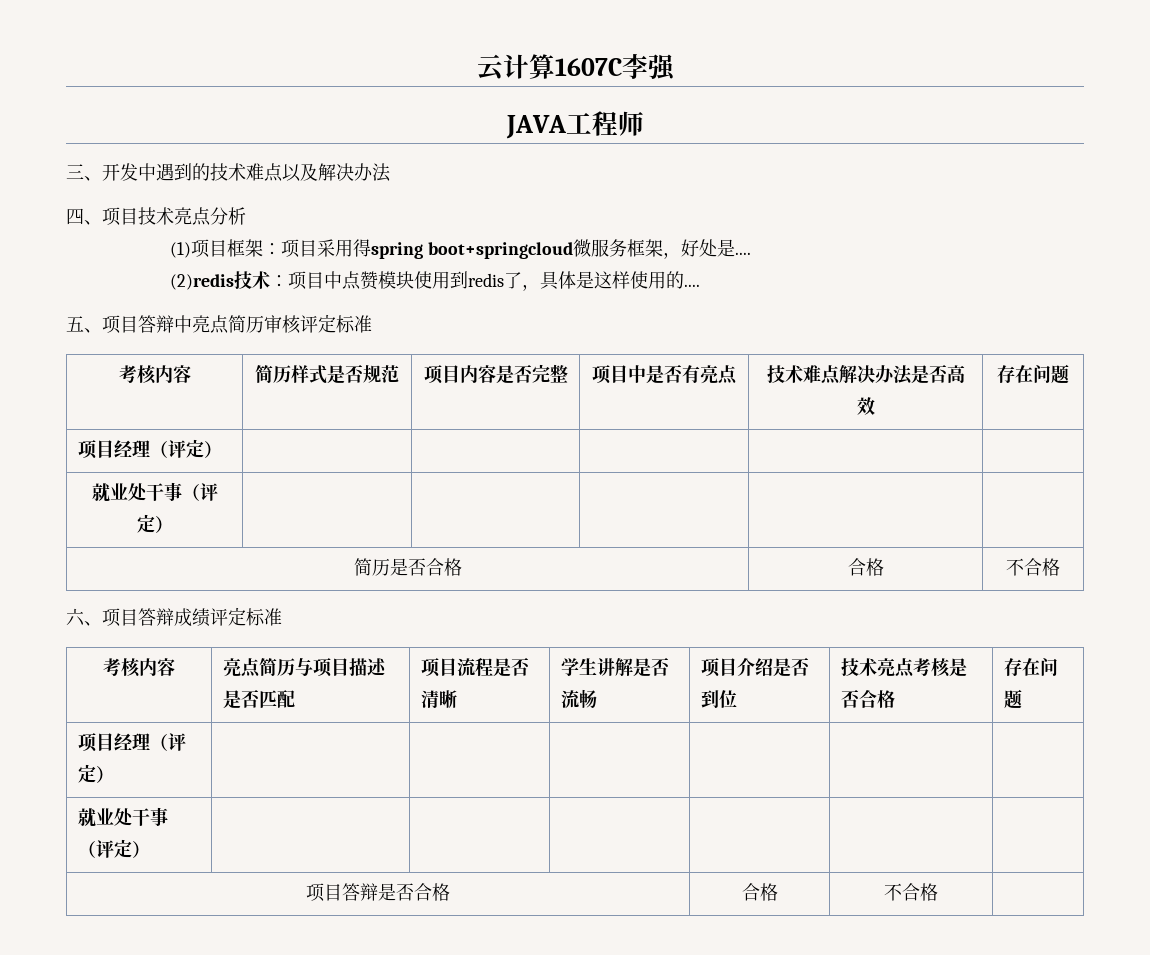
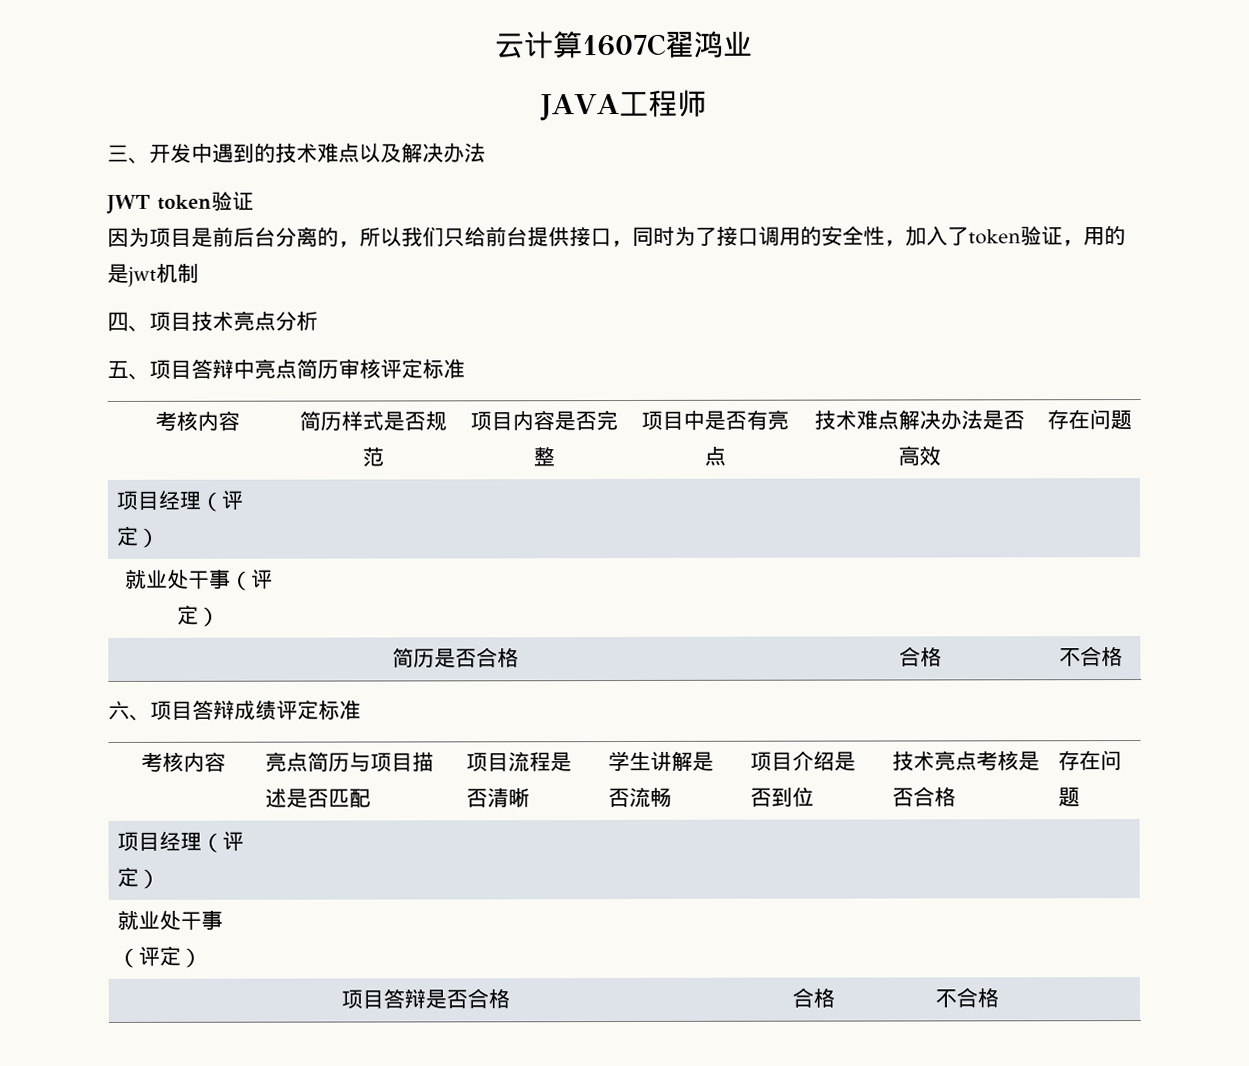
- 云计算1607C李强
+ 云计算1607C翟鸿业
+ JWT token验证
+ 因为项目是前后台分离的，所以我们只给前台提供接口，同时为了接口调用的安全性，加入了token验证，用的是jwt机制
- (1)项目框架：项目采用得spring boot+springcloud微服务框架，好处是....
- (2)redis技术：项目中点赞模块使用到redis了，具体是这样使用的....

